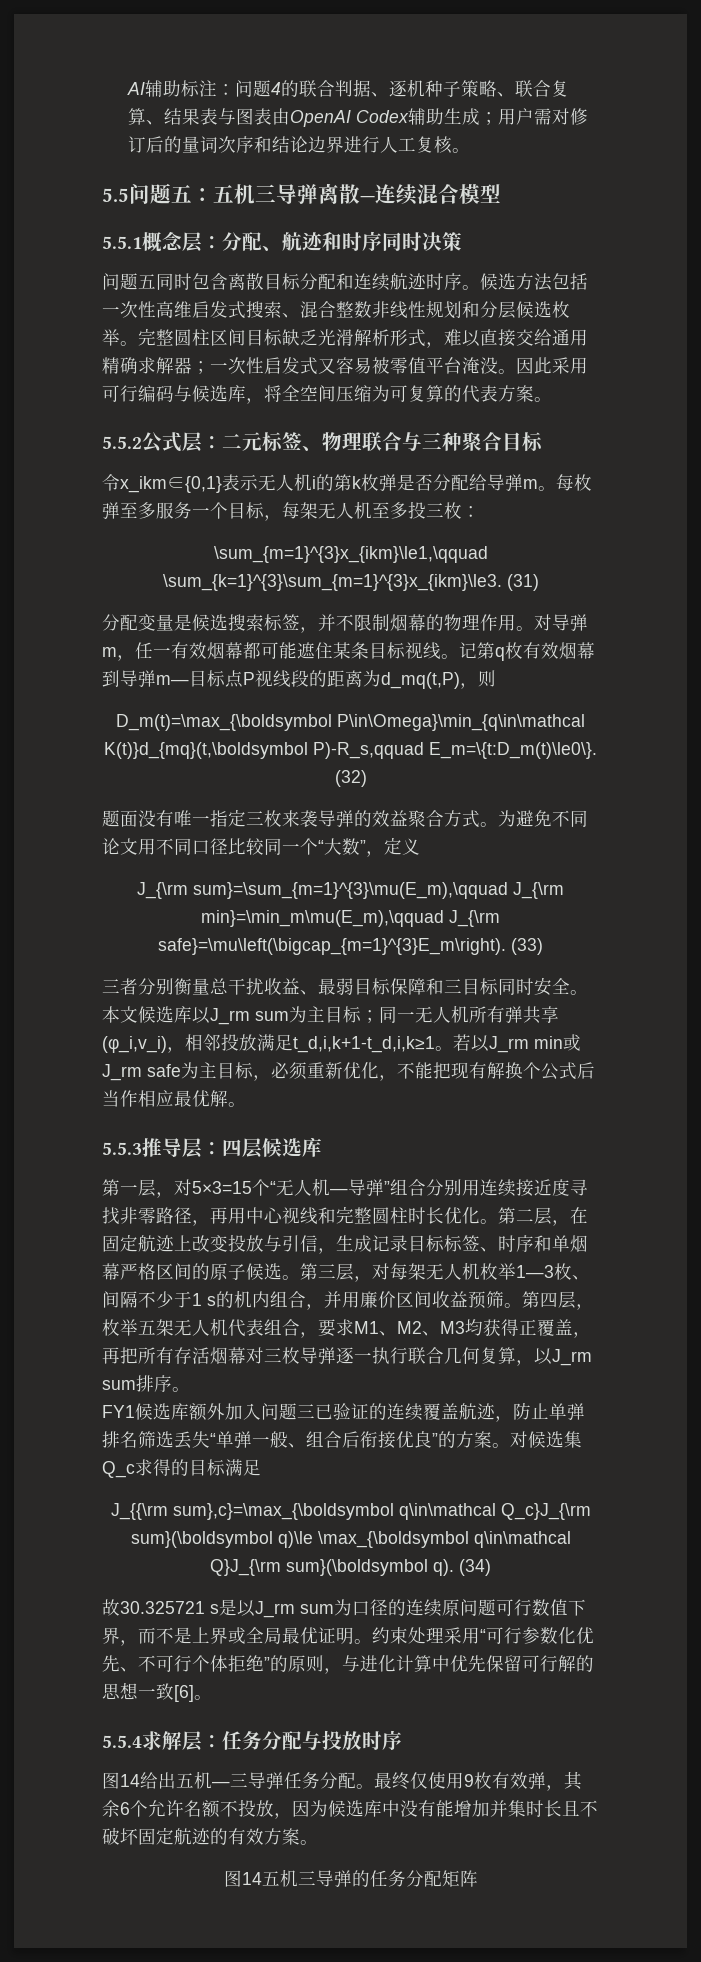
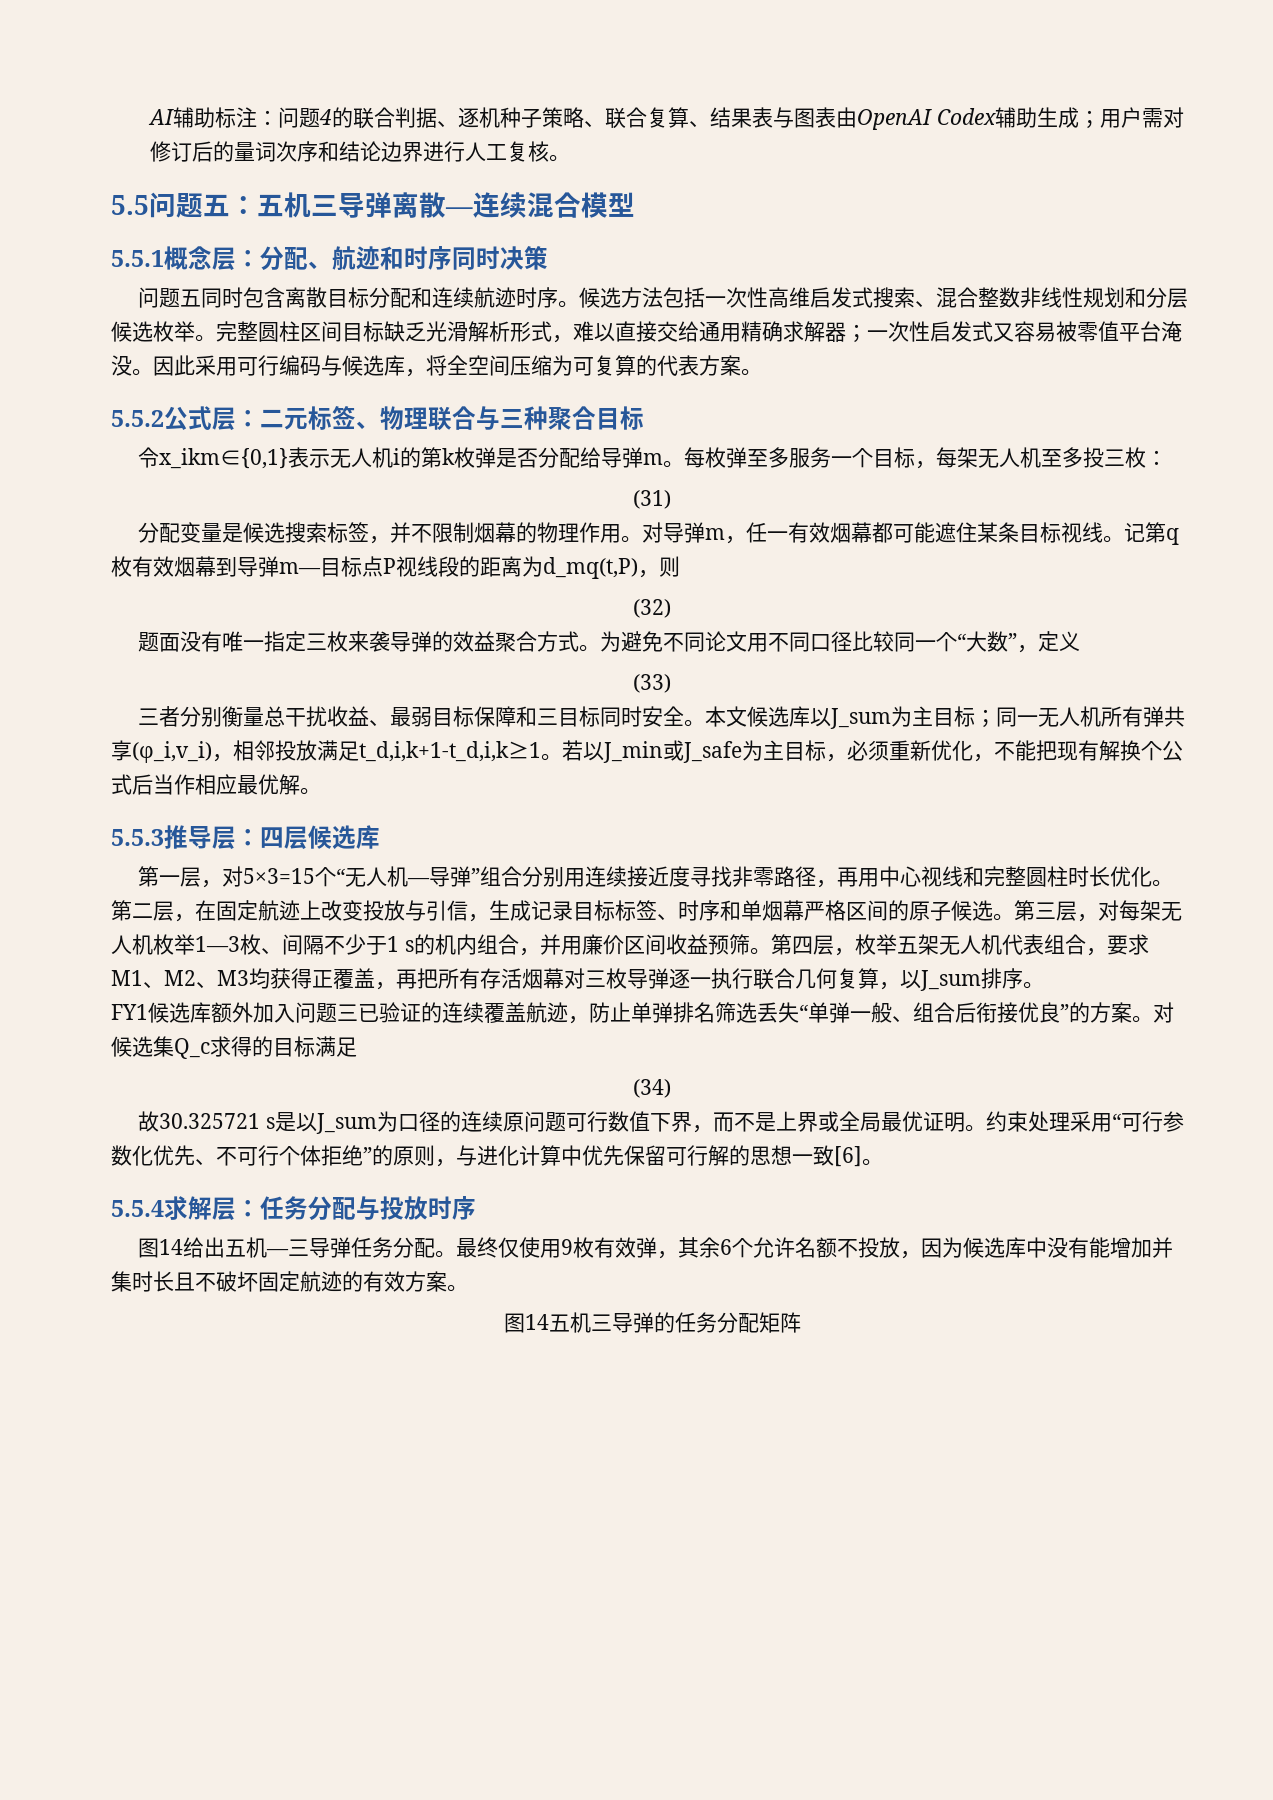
- \sum_{m=1}^{3}x_{ikm}\le1,\qquad \sum_{k=1}^{3}\sum_{m=1}^{3}x_{ikm}\le3.
- D_m(t)=\max_{\boldsymbol P\in\Omega}\min_{q\in\mathcal K(t)}d_{mq}(t,\boldsymbol P)-R_s,qquad E_m=\{t:D_m(t)\le0\}.
- J_{\rm sum}=\sum_{m=1}^{3}\mu(E_m),\qquad J_{\rm min}=\min_m\mu(E_m),\qquad J_{\rm safe}=\mu\left(\bigcap_{m=1}^{3}E_m\right).
- 本文候选库以J_rm sum为主目标；同一无人机所有弹共享(φ_i,v_i)，相邻投放满足t_d,i,k+1-t_d,i,k≥1。
+ 本文候选库以J_sum为主目标；同一无人机所有弹共享(φ_i,v_i)，相邻投放满足t_d,i,k+1-t_d,i,k≥1。
- 若以J_rm min或J_rm safe为主目标，必须重新优化，不能把现有解换个公式后当作相应最优解。
+ 若以J_min或J_safe为主目标，必须重新优化，不能把现有解换个公式后当作相应最优解。
- 第四层，枚举五架无人机代表组合，要求M1、M2、M3均获得正覆盖，再把所有存活烟幕对三枚导弹逐一执行联合几何复算，以J_rm sum排序。
+ 第四层，枚举五架无人机代表组合，要求M1、M2、M3均获得正覆盖，再把所有存活烟幕对三枚导弹逐一执行联合几何复算，以J_sum排序。
- J_{{\rm sum},c}=\max_{\boldsymbol q\in\mathcal Q_c}J_{\rm sum}(\boldsymbol q)\le \max_{\boldsymbol q\in\mathcal Q}J_{\rm sum}(\boldsymbol q).
- 故30.325721 s是以J_rm sum为口径的连续原问题可行数值下界，而不是上界或全局最优证明。
+ 故30.325721 s是以J_sum为口径的连续原问题可行数值下界，而不是上界或全局最优证明。

